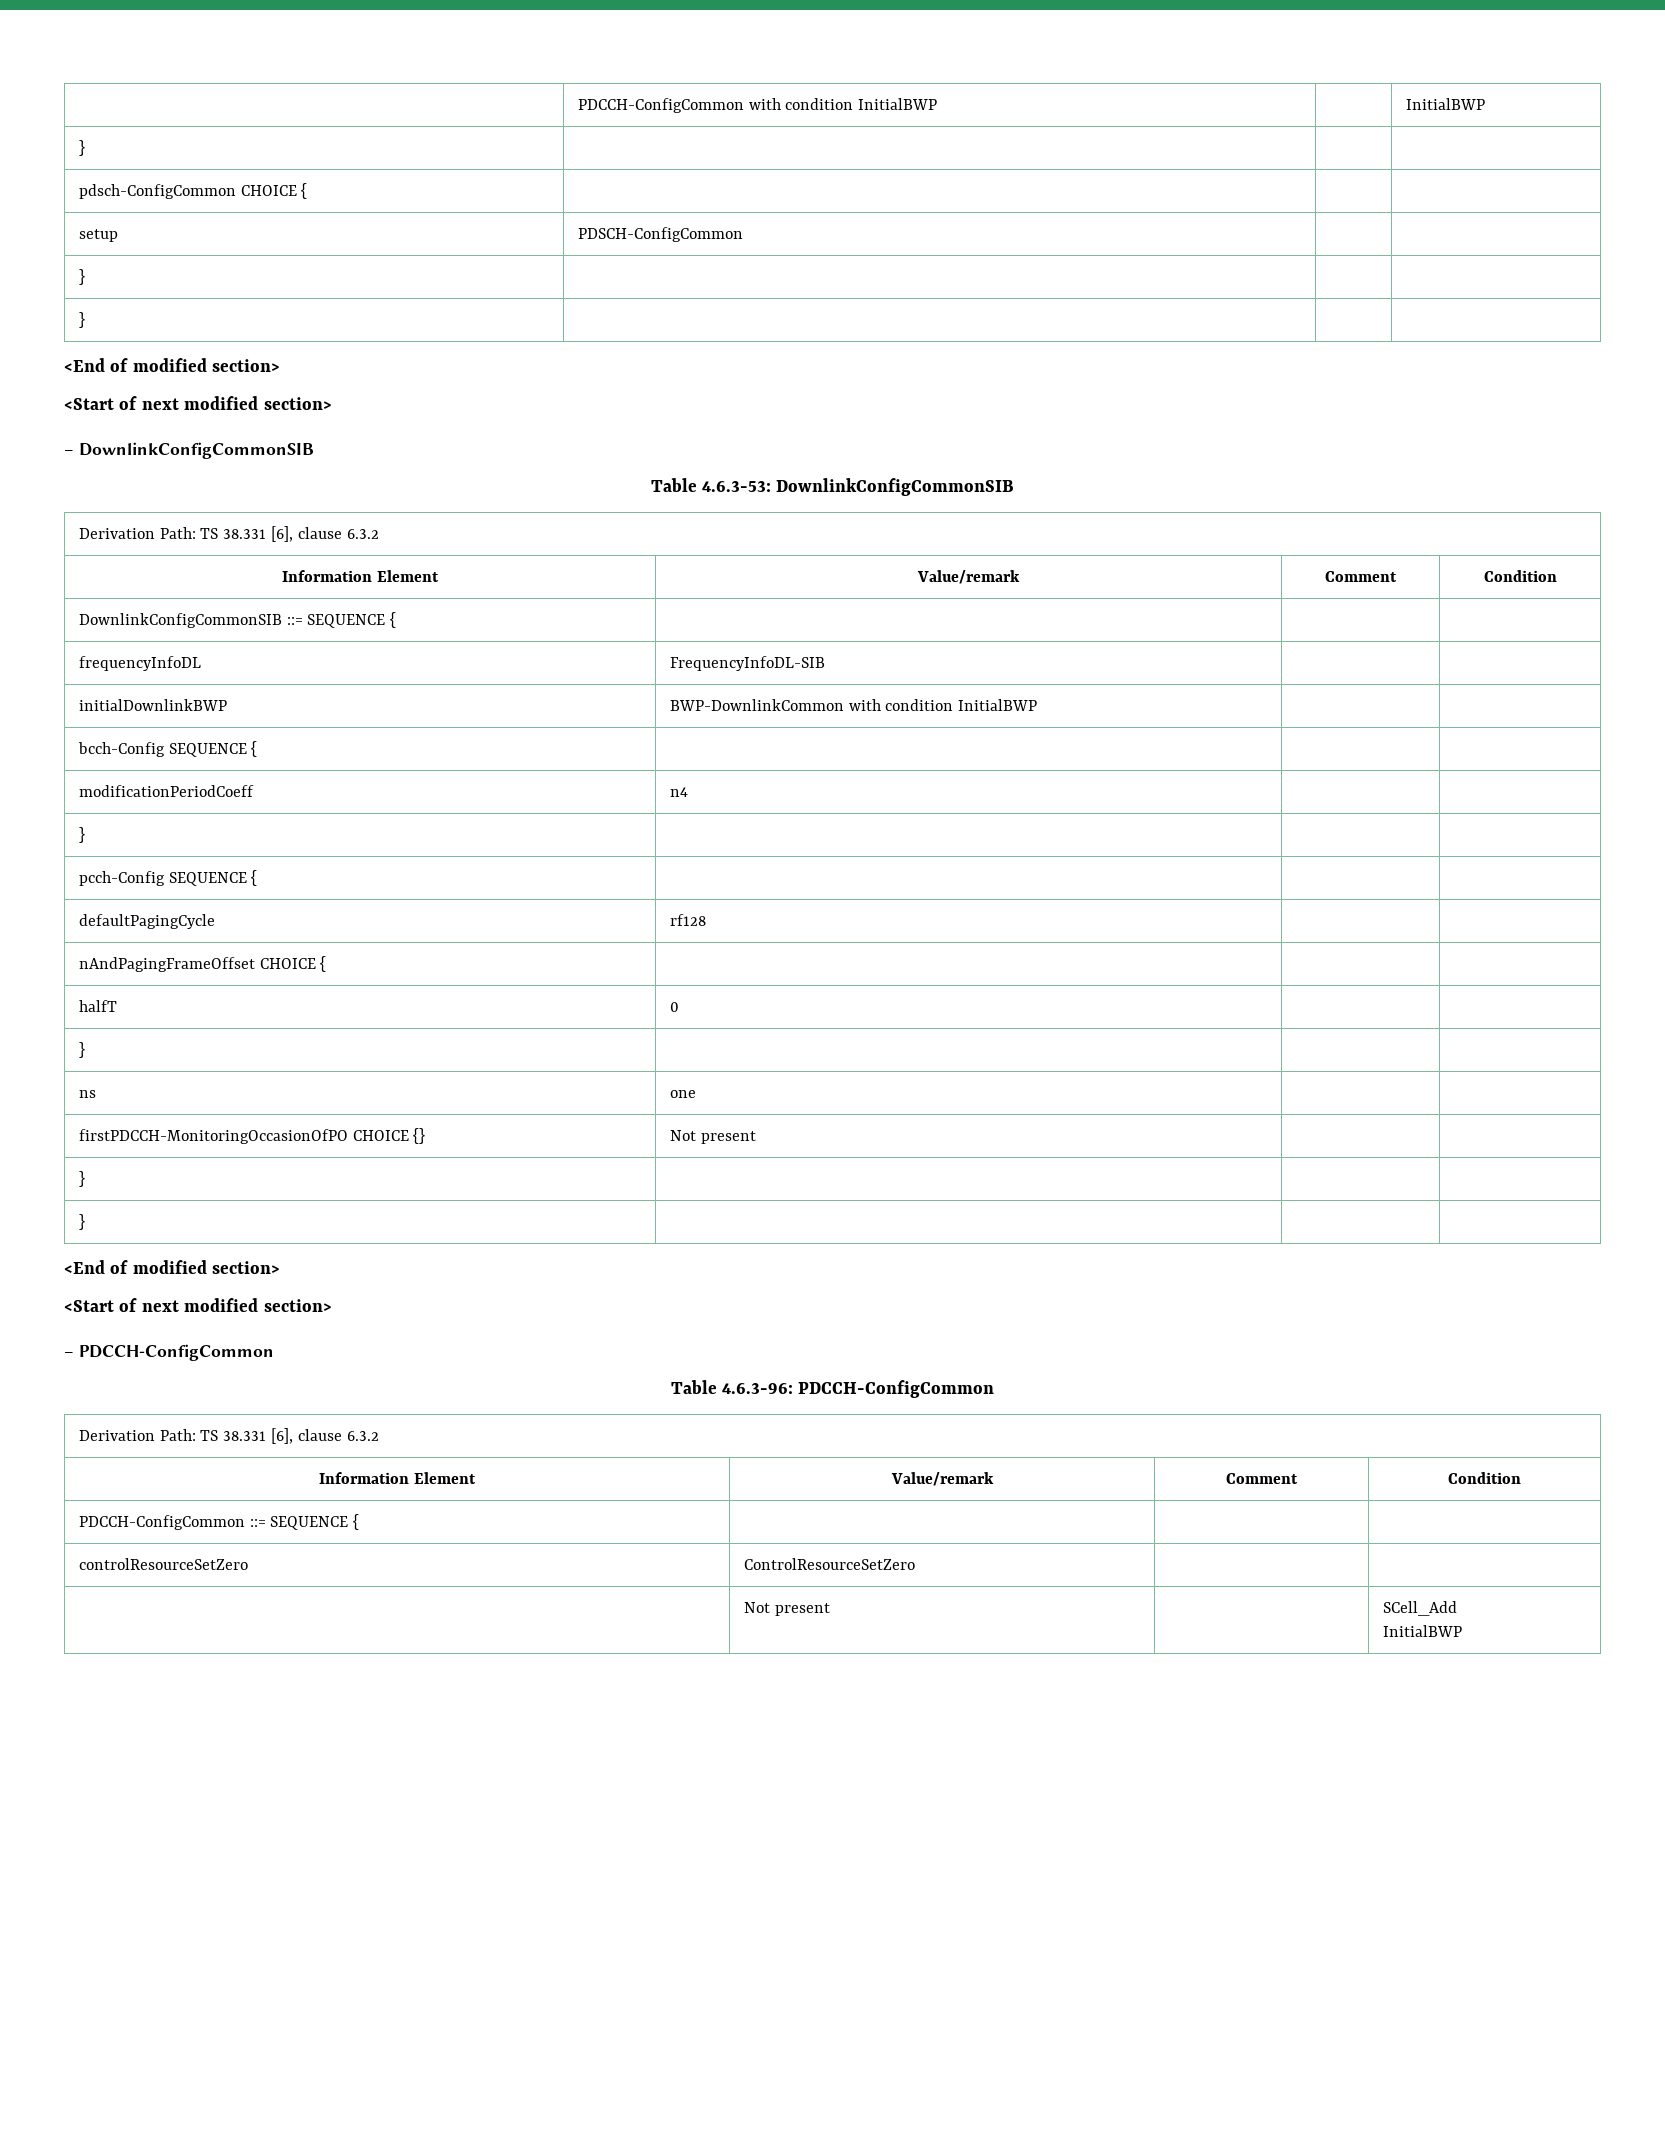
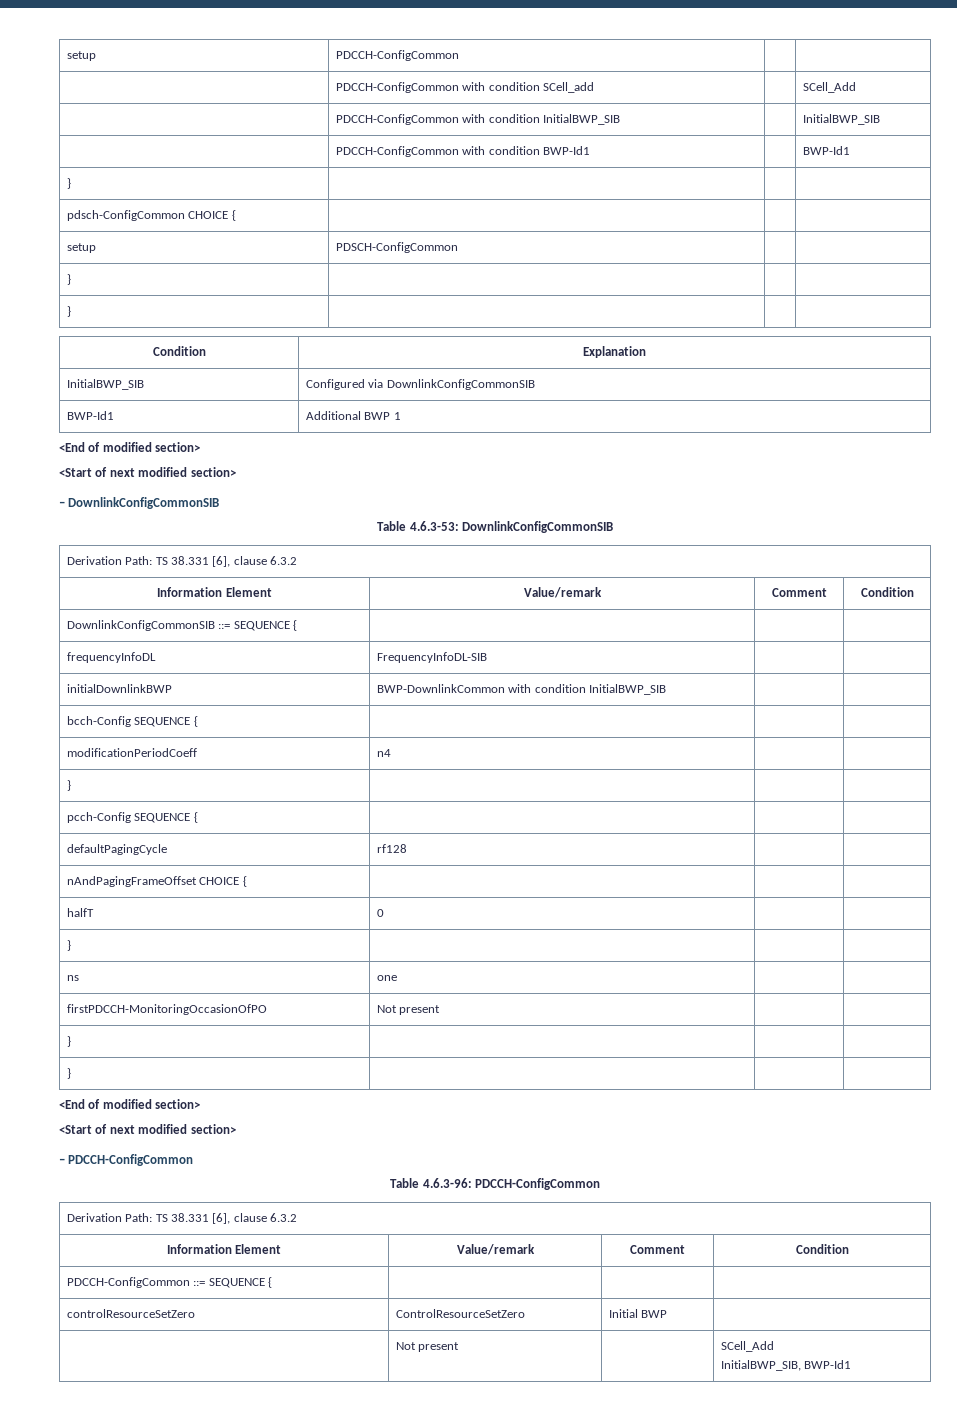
- | PDCCH-ConfigCommon with condition InitialBWP | | InitialBWP
+ setup | PDCCH-ConfigCommon | |
+ | PDCCH-ConfigCommon with condition SCell_add | | SCell_Add
+ | PDCCH-ConfigCommon with condition InitialBWP_SIB | | InitialBWP_SIB
+ | PDCCH-ConfigCommon with condition BWP-Id1 | | BWP-Id1
+ Condition | Explanation
+ InitialBWP_SIB | Configured via DownlinkConfigCommonSIB
+ BWP-Id1 | Additional BWP 1
- initialDownlinkBWP | BWP-DownlinkCommon with condition InitialBWP | |
+ initialDownlinkBWP | BWP-DownlinkCommon with condition InitialBWP_SIB | |
- firstPDCCH-MonitoringOccasionOfPO CHOICE {} | Not present | |
+ firstPDCCH-MonitoringOccasionOfPO | Not present | |
- controlResourceSetZero | ControlResourceSetZero | |
+ controlResourceSetZero | ControlResourceSetZero | Initial BWP |
  | Not present | | SCell_Add
- InitialBWP
+ InitialBWP_SIB, BWP-Id1

